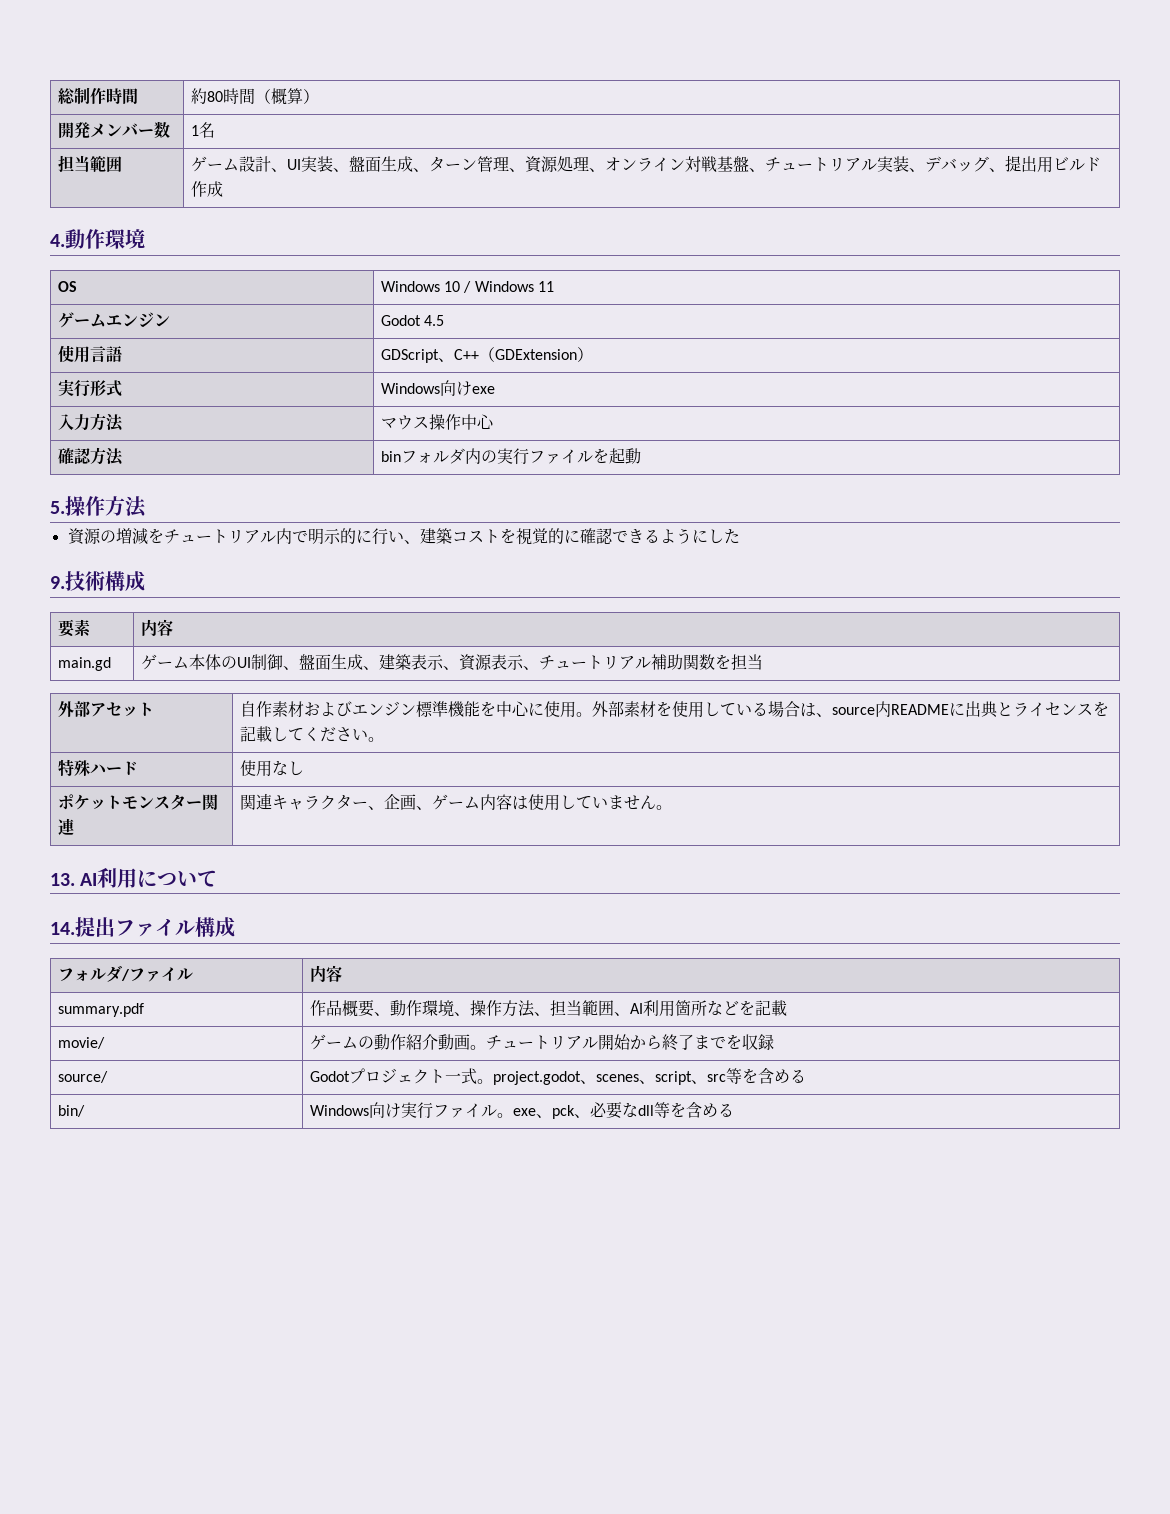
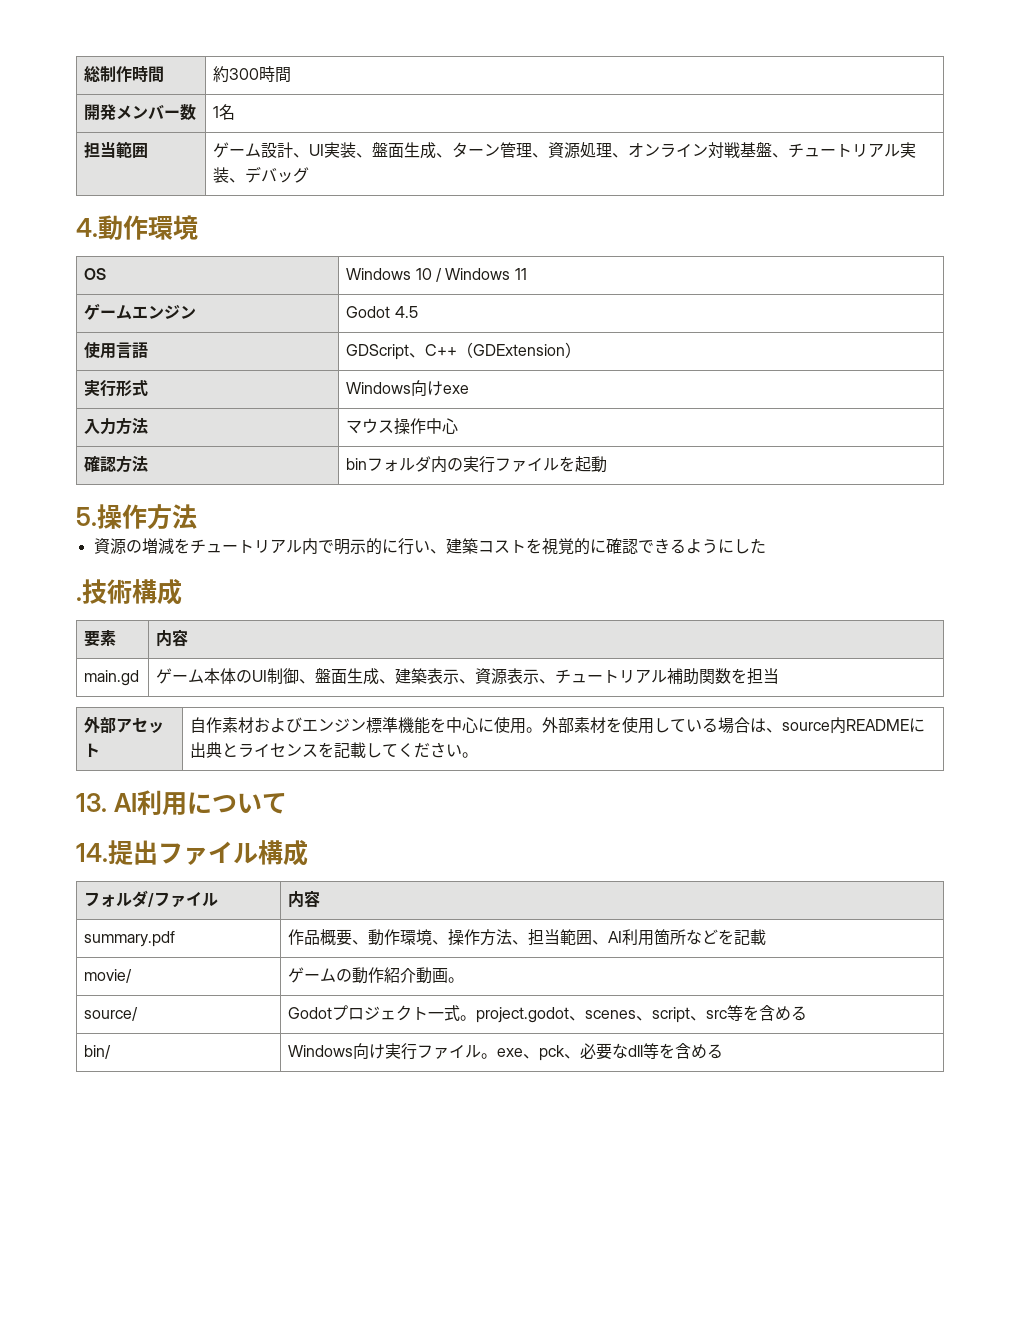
- 総制作時間 | 約80時間（概算）
+ 総制作時間 | 約300時間
- 担当範囲 | ゲーム設計、UI実装、盤面生成、ターン管理、資源処理、オンライン対戦基盤、チュートリアル実装、デバッグ、提出用ビルド作成
+ 担当範囲 | ゲーム設計、UI実装、盤面生成、ターン管理、資源処理、オンライン対戦基盤、チュートリアル実装、デバッグ
- 9.技術構成
+ .技術構成
- 特殊ハード | 使用なし
- ポケットモンスター関連 | 関連キャラクター、企画、ゲーム内容は使用していません。
- movie/ | ゲームの動作紹介動画。チュートリアル開始から終了までを収録
+ movie/ | ゲームの動作紹介動画。

